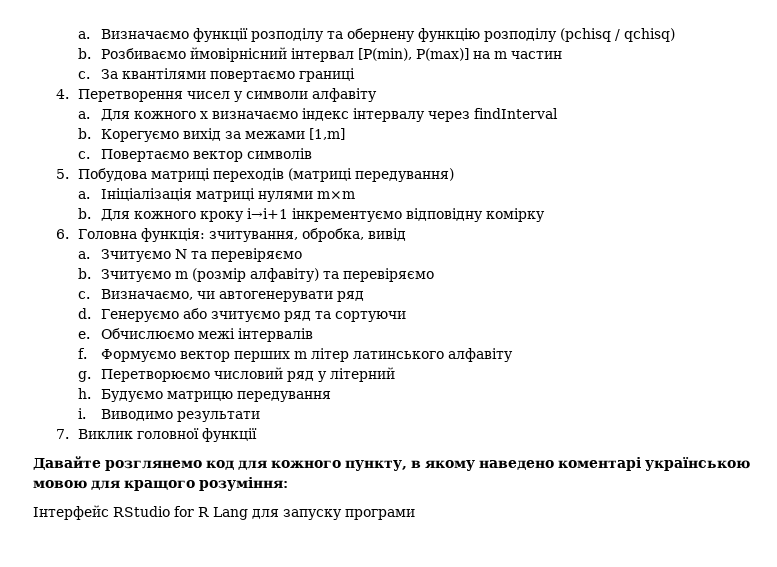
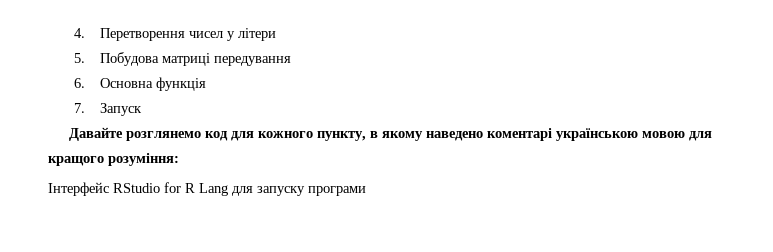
- a. Визначаємо функції розподілу та обернену функцію розподілу (pchisq / qchisq)
- b. Розбиваємо ймовірнісний інтервал [P(min), P(max)] на m частин
- c. За квантілями повертаємо границі
- 4. Перетворення чисел у символи алфавіту
- a. Для кожного x визначаємо індекс інтервалу через findInterval
- b. Корегуємо вихід за межами [1,m]
- c. Повертаємо вектор символів
- 5. Побудова матриці переходів (матриці передування)
- a. Ініціалізація матриці нулями m×m
- b. Для кожного кроку i→i+1 інкрементуємо відповідну комірку
- 6. Головна функція: зчитування, обробка, вивід
- a. Зчитуємо N та перевіряємо
- b. Зчитуємо m (розмір алфавіту) та перевіряємо
- c. Визначаємо, чи автогенерувати ряд
- d. Генеруємо або зчитуємо ряд та сортуючи
- e. Обчислюємо межі інтервалів
- f. Формуємо вектор перших m літер латинського алфавіту
- g. Перетворюємо числовий ряд у літерний
- h. Будуємо матрицю передування
- i. Виводимо результати
- 7. Виклик головної функції
+ 4. Перетворення чисел у літери
+ 5. Побудова матриці передування
+ 6. Основна функція
+ 7. Запуск

